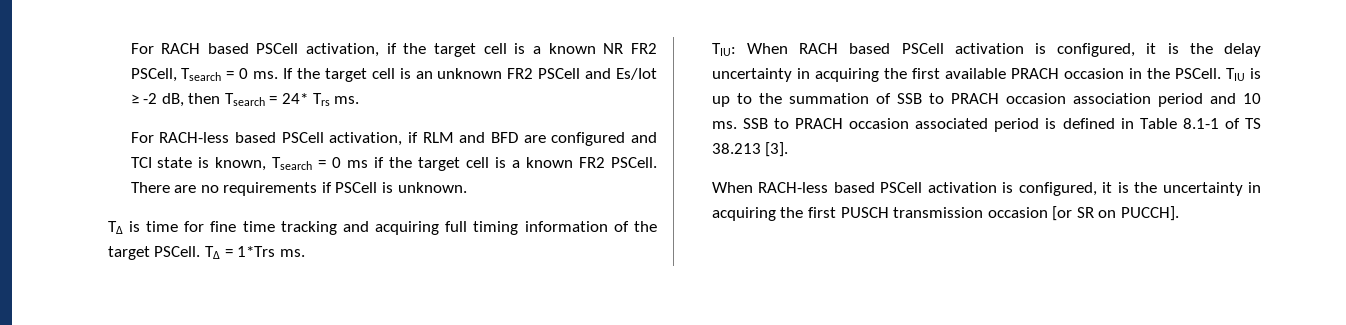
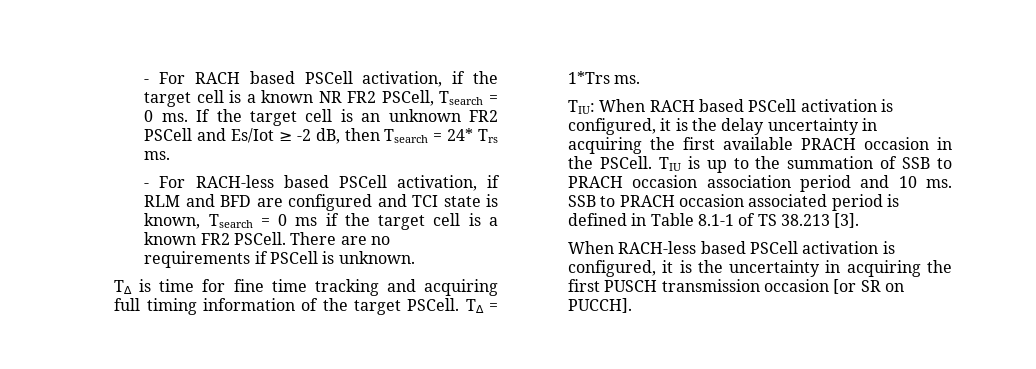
- For RACH based PSCell activation, if the target cell is a known NR FR2 PSCell, Tsearch = 0 ms.
+ - For RACH based PSCell activation, if the target cell is a known NR FR2 PSCell, Tsearch = 0 ms.
- For RACH-less based PSCell activation, if RLM and BFD are configured and TCI state is known, Tsearch = 0 ms if the target cell is a known FR2 PSCell.
+ - For RACH-less based PSCell activation, if RLM and BFD are configured and TCI state is known, Tsearch = 0 ms if the target cell is a known FR2 PSCell.

